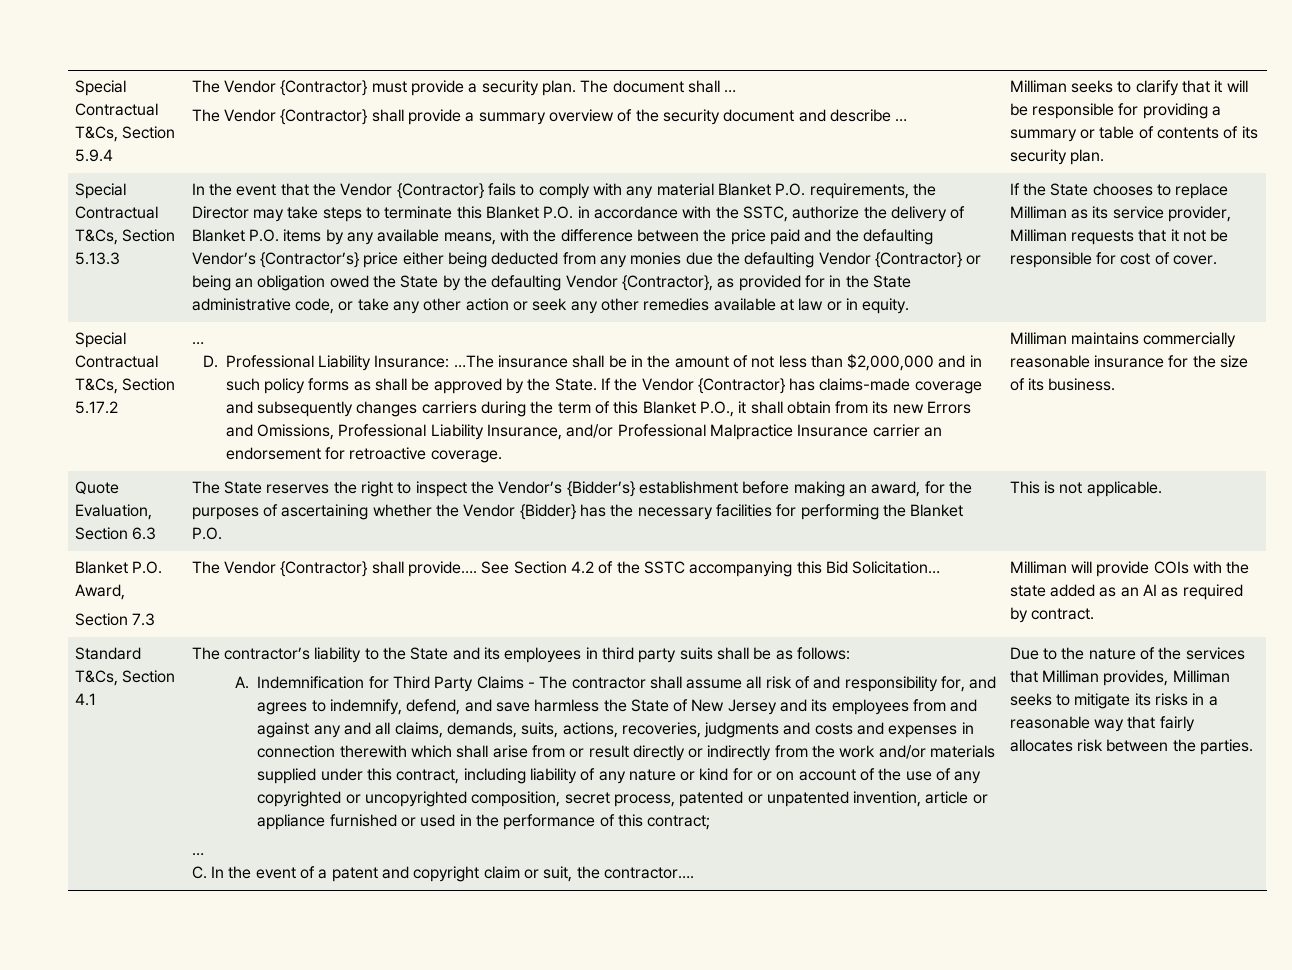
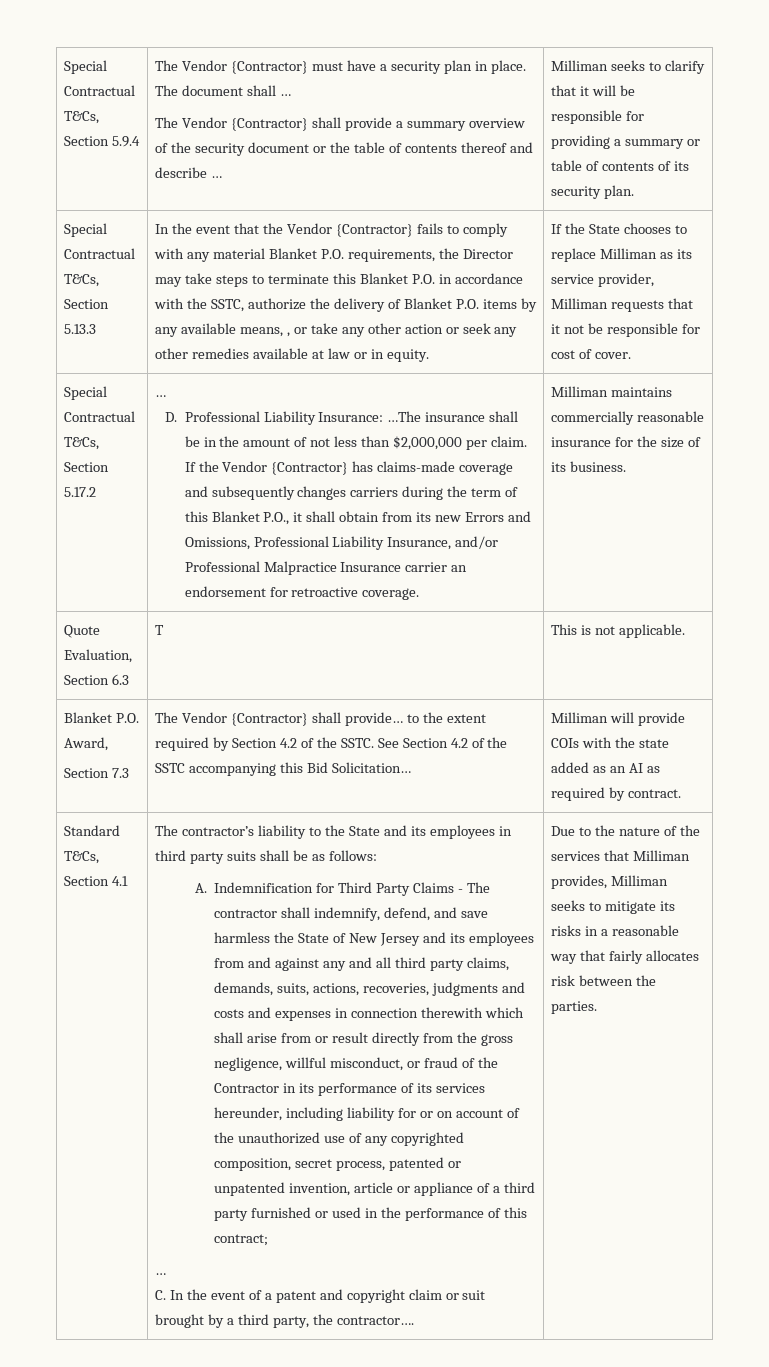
- The Vendor {Contractor} must provide a security plan.
+ The Vendor {Contractor} must have a security plan in place.
- The Vendor {Contractor} shall provide a summary overview of the security document and describe …
+ The Vendor {Contractor} shall provide a summary overview of the security document or the table of contents thereof and describe …
- In the event that the Vendor {Contractor} fails to comply with any material Blanket P.O. requirements, the Director may take steps to terminate this Blanket P.O. in accordance with the SSTC, authorize the delivery of Blanket P.O. items by any available means, with the difference between the price paid and the defaulting Vendor’s {Contractor’s} price either being deducted from any monies due the defaulting Vendor {Contractor} or being an obligation owed the State by the defaulting Vendor {Contractor}, as provided for in the State administrative code, or take any other action or seek any other remedies available at law or in equity.
+ In the event that the Vendor {Contractor} fails to comply with any material Blanket P.O. requirements, the Director may take steps to terminate this Blanket P.O. in accordance with the SSTC, authorize the delivery of Blanket P.O. items by any available means, , or take any other action or seek any other remedies available at law or in equity.
- D. Professional Liability Insurance: …The insurance shall be in the amount of not less than $2,000,000 and in such policy forms as shall be approved by the State.
+ D. Professional Liability Insurance: …The insurance shall be in the amount of not less than $2,000,000 per claim.
- The State reserves the right to inspect the Vendor’s {Bidder’s} establishment before making an award, for the purposes of ascertaining whether the Vendor {Bidder} has the necessary facilities for performing the Blanket P.O.
+ T
- The Vendor {Contractor} shall provide….
+ The Vendor {Contractor} shall provide… to the extent required by Section 4.2 of the SSTC.
- A. Indemnification for Third Party Claims - The contractor shall assume all risk of and responsibility for, and agrees to indemnify, defend, and save harmless the State of New Jersey and its employees from and against any and all claims, demands, suits, actions, recoveries, judgments and costs and expenses in connection therewith which shall arise from or result directly or indirectly from the work and/or materials supplied under this contract, including liability of any nature or kind for or on account of the use of any copyrighted or uncopyrighted composition, secret process, patented or unpatented invention, article or appliance furnished or used in the performance of this contract;
+ A. Indemnification for Third Party Claims - The contractor shall indemnify, defend, and save harmless the State of New Jersey and its employees from and against any and all third party claims, demands, suits, actions, recoveries, judgments and costs and expenses in connection therewith which shall arise from or result directly from the gross negligence, willful misconduct, or fraud of the Contractor in its performance of its services hereunder, including liability for or on account of the unauthorized use of any copyrighted composition, secret process, patented or unpatented invention, article or appliance of a third party furnished or used in the performance of this contract;
- C. In the event of a patent and copyright claim or suit, the contractor….
+ C. In the event of a patent and copyright claim or suit brought by a third party, the contractor….

